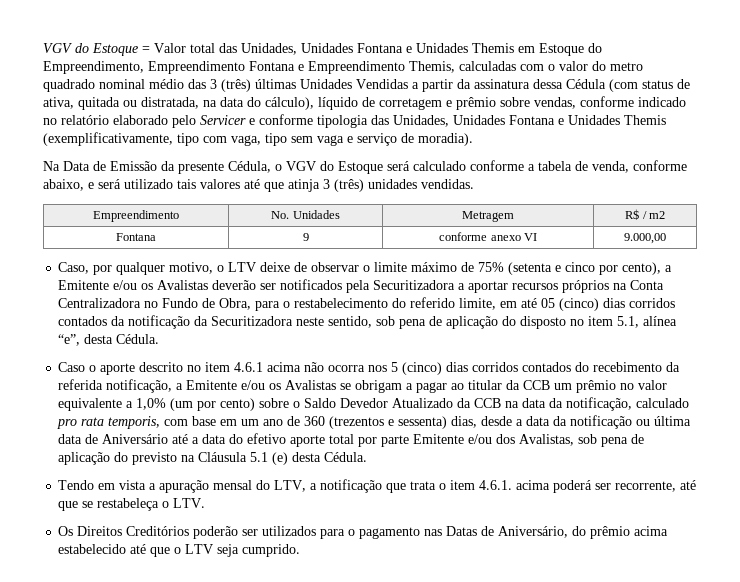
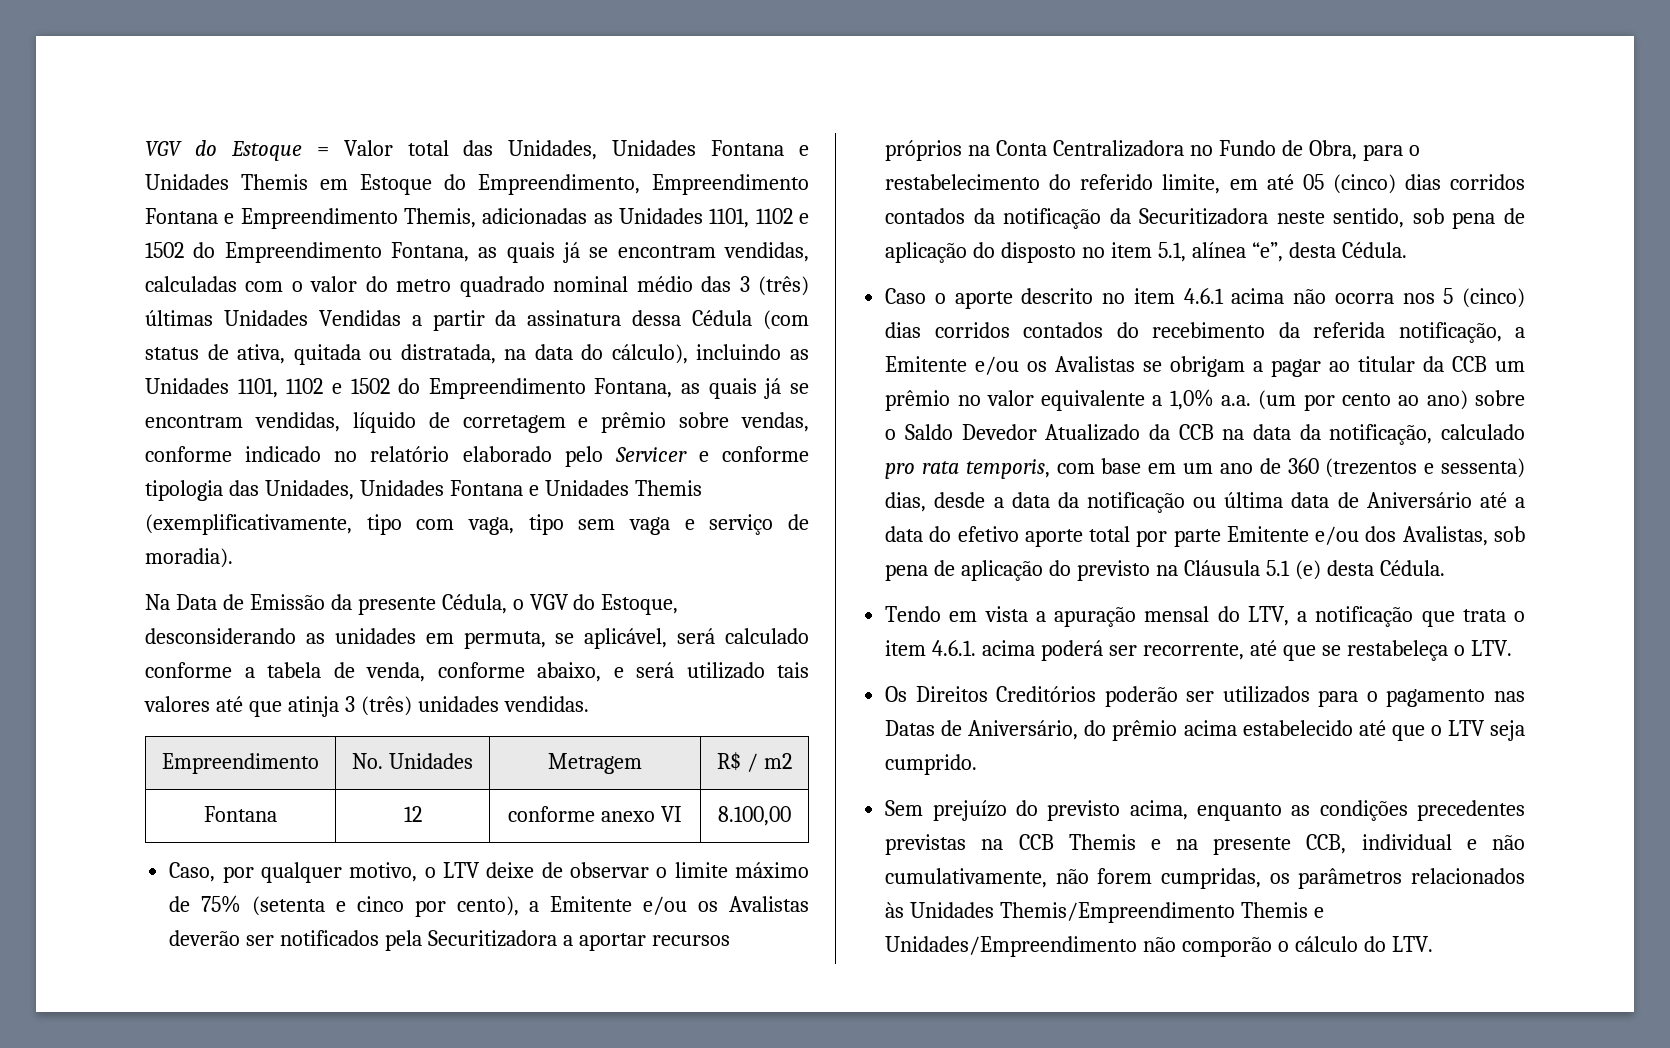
- VGV do Estoque = Valor total das Unidades, Unidades Fontana e Unidades Themis em Estoque do Empreendimento, Empreendimento Fontana e Empreendimento Themis, calculadas com o valor do metro quadrado nominal médio das 3 (três) últimas Unidades Vendidas a partir da assinatura dessa Cédula (com status de ativa, quitada ou distratada, na data do cálculo), líquido de corretagem e prêmio sobre vendas, conforme indicado no relatório elaborado pelo Servicer e conforme tipologia das Unidades, Unidades Fontana e Unidades Themis (exemplificativamente, tipo com vaga, tipo sem vaga e serviço de moradia).
+ VGV do Estoque = Valor total das Unidades, Unidades Fontana e Unidades Themis em Estoque do Empreendimento, Empreendimento Fontana e Empreendimento Themis, adicionadas as Unidades 1101, 1102 e 1502 do Empreendimento Fontana, as quais já se encontram vendidas, calculadas com o valor do metro quadrado nominal médio das 3 (três) últimas Unidades Vendidas a partir da assinatura dessa Cédula (com status de ativa, quitada ou distratada, na data do cálculo), incluindo as Unidades 1101, 1102 e 1502 do Empreendimento Fontana, as quais já se encontram vendidas, líquido de corretagem e prêmio sobre vendas, conforme indicado no relatório elaborado pelo Servicer e conforme tipologia das Unidades, Unidades Fontana e Unidades Themis (exemplificativamente, tipo com vaga, tipo sem vaga e serviço de moradia).
- Na Data de Emissão da presente Cédula, o VGV do Estoque será calculado conforme a tabela de venda, conforme abaixo, e será utilizado tais valores até que atinja 3 (três) unidades vendidas.
+ Na Data de Emissão da presente Cédula, o VGV do Estoque, desconsiderando as unidades em permuta, se aplicável, será calculado conforme a tabela de venda, conforme abaixo, e será utilizado tais valores até que atinja 3 (três) unidades vendidas.
- Fontana | 9 | conforme anexo VI | 9.000,00
+ Fontana | 12 | conforme anexo VI | 8.100,00
- Caso o aporte descrito no item 4.6.1 acima não ocorra nos 5 (cinco) dias corridos contados do recebimento da referida notificação, a Emitente e/ou os Avalistas se obrigam a pagar ao titular da CCB um prêmio no valor equivalente a 1,0% (um por cento) sobre o Saldo Devedor Atualizado da CCB na data da notificação, calculado pro rata temporis, com base em um ano de 360 (trezentos e sessenta) dias, desde a data da notificação ou última data de Aniversário até a data do efetivo aporte total por parte Emitente e/ou dos Avalistas, sob pena de aplicação do previsto na Cláusula 5.1 (e) desta Cédula.
+ Caso o aporte descrito no item 4.6.1 acima não ocorra nos 5 (cinco) dias corridos contados do recebimento da referida notificação, a Emitente e/ou os Avalistas se obrigam a pagar ao titular da CCB um prêmio no valor equivalente a 1,0% a.a. (um por cento ao ano) sobre o Saldo Devedor Atualizado da CCB na data da notificação, calculado pro rata temporis, com base em um ano de 360 (trezentos e sessenta) dias, desde a data da notificação ou última data de Aniversário até a data do efetivo aporte total por parte Emitente e/ou dos Avalistas, sob pena de aplicação do previsto na Cláusula 5.1 (e) desta Cédula.
+ Sem prejuízo do previsto acima, enquanto as condições precedentes previstas na CCB Themis e na presente CCB, individual e não cumulativamente, não forem cumpridas, os parâmetros relacionados às Unidades Themis/Empreendimento Themis e Unidades/Empreendimento não comporão o cálculo do LTV.

